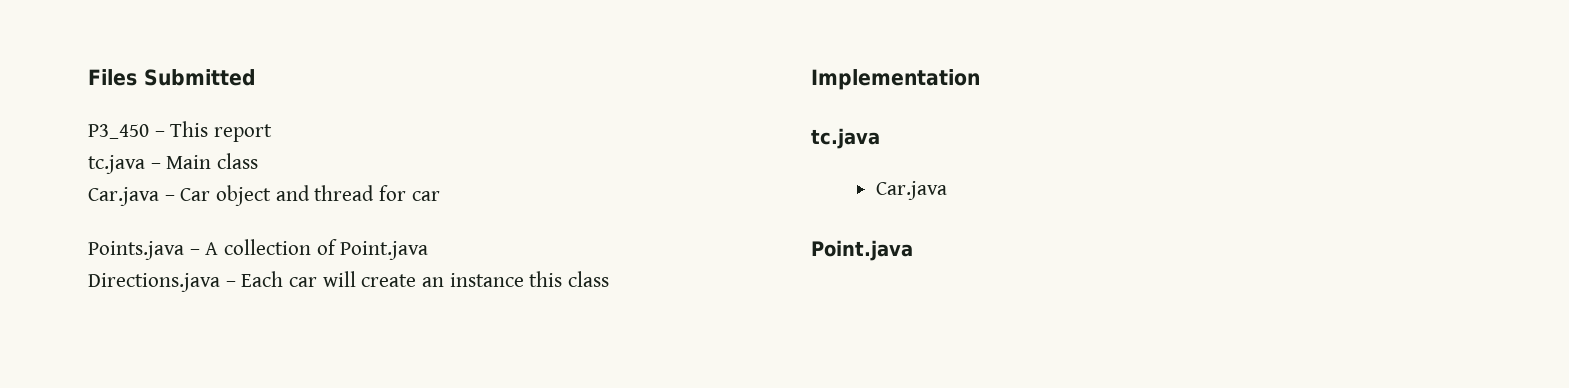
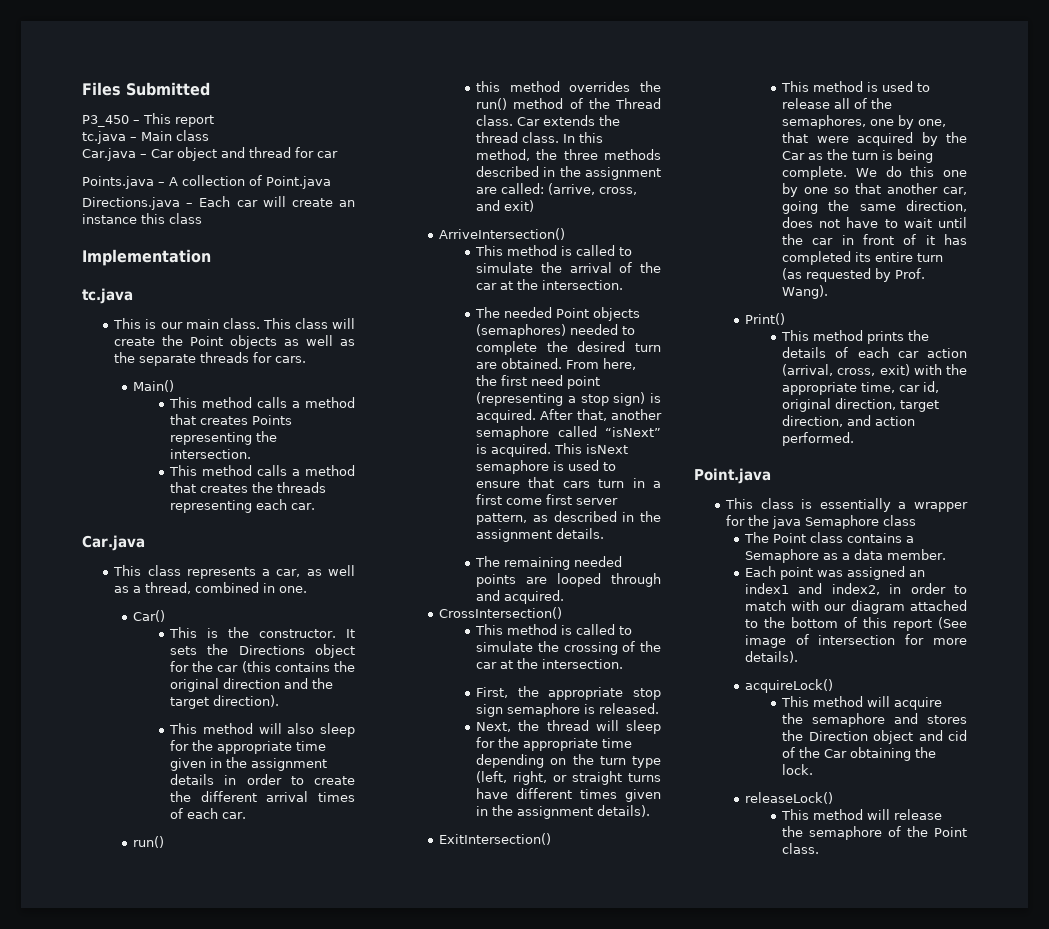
  Implementation
  tc.java
+ This is our main class. This class will create the Point objects as well as the separate threads for cars.
+ Main()
+ This method calls a method that creates Points representing the intersection.
+ This method calls a method that creates the threads representing each car.
  Car.java
+ This class represents a car, as well as a thread, combined in one.
+ Car()
+ This is the constructor. It sets the Directions object for the car (this contains the original direction and the target direction).
+ This method will also sleep for the appropriate time given in the assignment details in order to create the different arrival times of each car.
+ run()
+ this method overrides the run() method of the Thread class. Car extends the thread class. In this method, the three methods described in the assignment are called: (arrive, cross, and exit)
+ ArriveIntersection()
+ This method is called to simulate the arrival of the car at the intersection.
+ The needed Point objects (semaphores) needed to complete the desired turn are obtained. From here, the first need point (representing a stop sign) is acquired. After that, another semaphore called “isNext” is acquired. This isNext semaphore is used to ensure that cars turn in a first come first server pattern, as described in the assignment details.
+ The remaining needed points are looped through and acquired.
+ CrossIntersection()
+ This method is called to simulate the crossing of the car at the intersection.
+ First, the appropriate stop sign semaphore is released.
+ Next, the thread will sleep for the appropriate time depending on the turn type (left, right, or straight turns have different times given in the assignment details).
+ ExitIntersection()
+ This method is used to release all of the semaphores, one by one, that were acquired by the Car as the turn is being complete. We do this one by one so that another car, going the same direction, does not have to wait until the car in front of it has completed its entire turn (as requested by Prof. Wang).
+ Print()
+ This method prints the details of each car action (arrival, cross, exit) with the appropriate time, car id, original direction, target direction, and action performed.
  Point.java
+ This class is essentially a wrapper for the java Semaphore class
+ The Point class contains a Semaphore as a data member.
+ Each point was assigned an index1 and index2, in order to match with our diagram attached to the bottom of this report (See image of intersection for more details).
+ acquireLock()
+ This method will acquire the semaphore and stores the Direction object and cid of the Car obtaining the lock.
+ releaseLock()
+ This method will release the semaphore of the Point class.

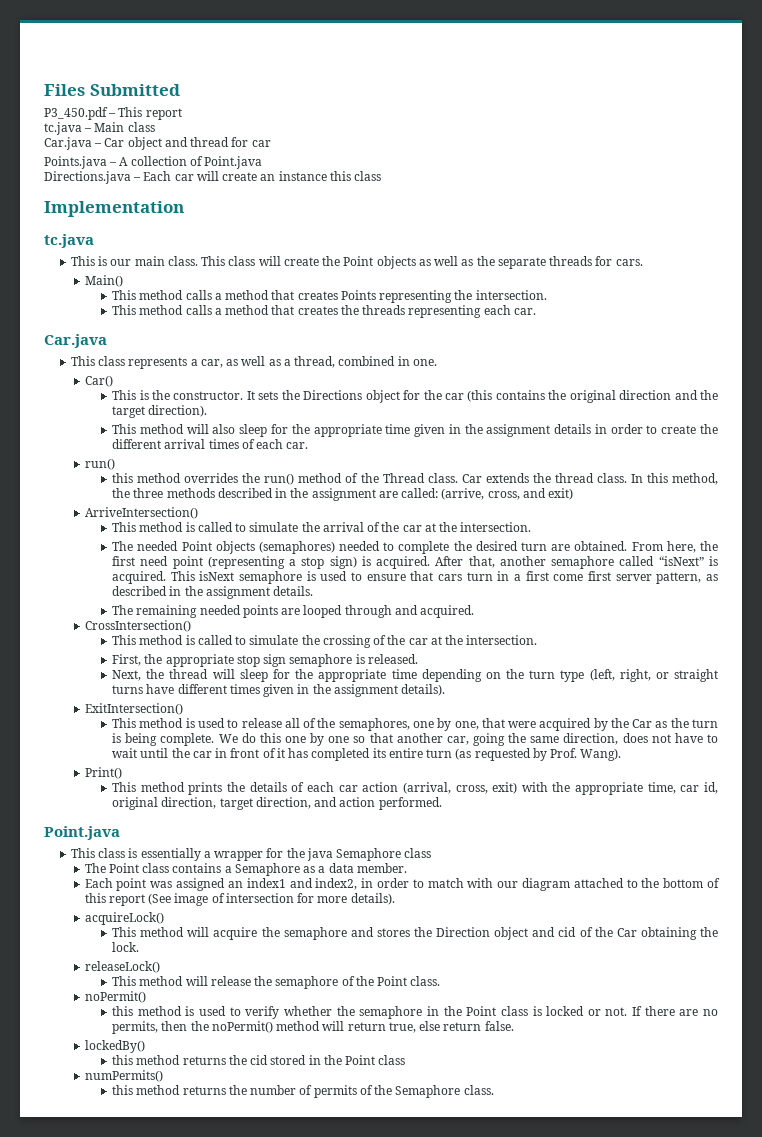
- P3_450 – This report
+ P3_450.pdf – This report
  This method will release the semaphore of the Point class.
+ noPermit()
+ this method is used to verify whether the semaphore in the Point class is locked or not. If there are no permits, then the noPermit() method will return true, else return false.
+ lockedBy()
+ this method returns the cid stored in the Point class
+ numPermits()
+ this method returns the number of permits of the Semaphore class.

